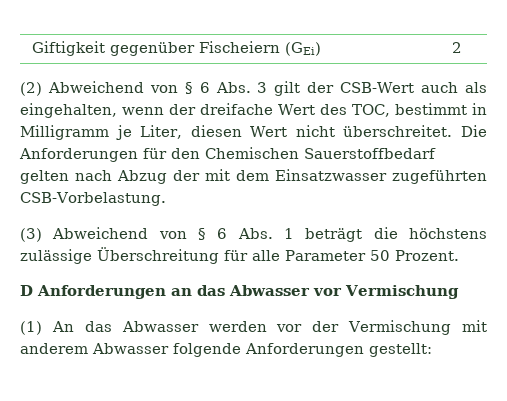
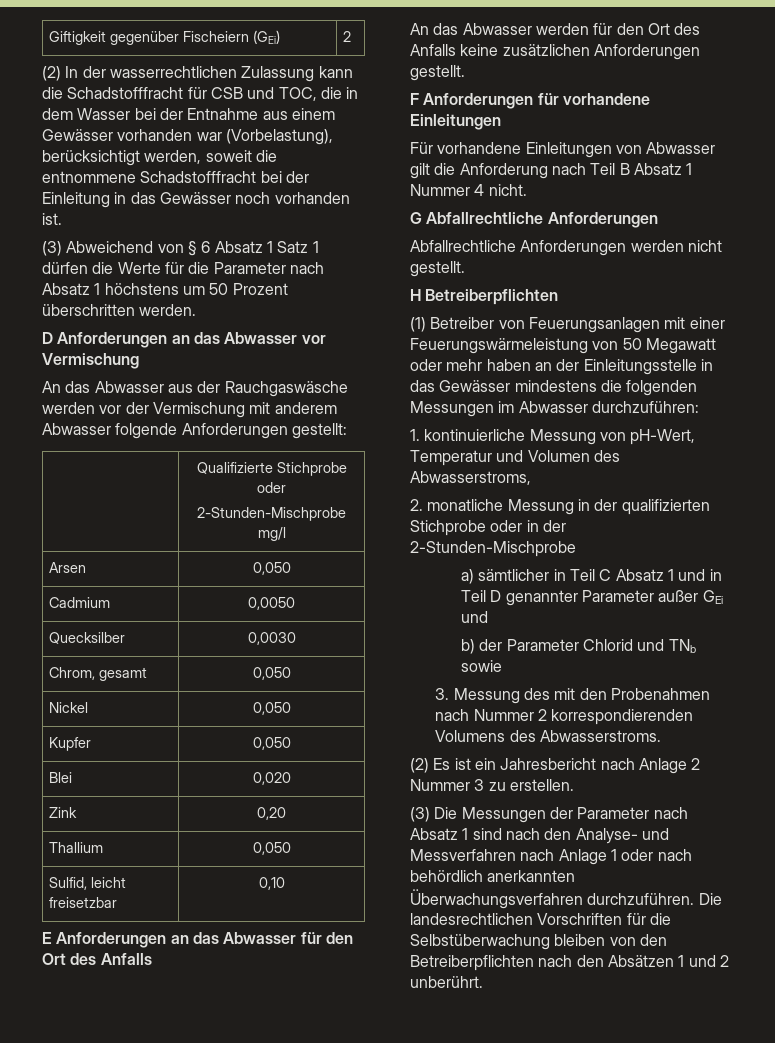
- (2) Abweichend von § 6 Abs. 3 gilt der CSB-Wert auch als eingehalten, wenn der dreifache Wert des TOC, bestimmt in Milligramm je Liter, diesen Wert nicht überschreitet. Die Anforderungen für den Chemischen Sauerstoffbedarf gelten nach Abzug der mit dem Einsatzwasser zugeführten CSB-Vorbelastung.
+ (2) In der wasserrechtlichen Zulassung kann die Schadstofffracht für CSB und TOC, die in dem Wasser bei der Entnahme aus einem Gewässer vorhanden war (Vorbelastung), berücksichtigt werden, soweit die entnommene Schadstofffracht bei der Einleitung in das Gewässer noch vorhanden ist.
- (3) Abweichend von § 6 Abs. 1 beträgt die höchstens zulässige Überschreitung für alle Parameter 50 Prozent.
+ (3) Abweichend von § 6 Absatz 1 Satz 1 dürfen die Werte für die Parameter nach Absatz 1 höchstens um 50 Prozent überschritten werden.
- (1) An das Abwasser werden vor der Vermischung mit anderem Abwasser folgende Anforderungen gestellt:
+ An das Abwasser aus der Rauchgaswäsche werden vor der Vermischung mit anderem Abwasser folgende Anforderungen gestellt:
+ | Qualifizierte Stichprobe oder
+ 2-Stunden-Mischprobe mg/l
+ Arsen | 0,050
+ Cadmium | 0,0050
+ Quecksilber | 0,0030
+ Chrom, gesamt | 0,050
+ Nickel | 0,050
+ Kupfer | 0,050
+ Blei | 0,020
+ Zink | 0,20
+ Thallium | 0,050
+ Sulfid, leicht freisetzbar | 0,10
+ E Anforderungen an das Abwasser für den Ort des Anfalls
+ An das Abwasser werden für den Ort des Anfalls keine zusätzlichen Anforderungen gestellt.
+ F Anforderungen für vorhandene Einleitungen
+ Für vorhandene Einleitungen von Abwasser gilt die Anforderung nach Teil B Absatz 1 Nummer 4 nicht.
+ G Abfallrechtliche Anforderungen
+ Abfallrechtliche Anforderungen werden nicht gestellt.
+ H Betreiberpflichten
+ (1) Betreiber von Feuerungsanlagen mit einer Feuerungswärmeleistung von 50 Megawatt oder mehr haben an der Einleitungsstelle in das Gewässer mindestens die folgenden Messungen im Abwasser durchzuführen:
+ 1. kontinuierliche Messung von pH-Wert, Temperatur und Volumen des Abwasserstroms,
+ 2. monatliche Messung in der qualifizierten Stichprobe oder in der 2-Stunden-Mischprobe
+ a) sämtlicher in Teil C Absatz 1 und in Teil D genannter Parameter außer GEi und
+ b) der Parameter Chlorid und TNb sowie
+ 3. Messung des mit den Probenahmen nach Nummer 2 korrespondierenden Volumens des Abwasserstroms.
+ (2) Es ist ein Jahresbericht nach Anlage 2 Nummer 3 zu erstellen.
+ (3) Die Messungen der Parameter nach Absatz 1 sind nach den Analyse- und Messverfahren nach Anlage 1 oder nach behördlich anerkannten Überwachungsverfahren durchzuführen. Die landesrechtlichen Vorschriften für die Selbstüberwachung bleiben von den Betreiberpflichten nach den Absätzen 1 und 2 unberührt.

